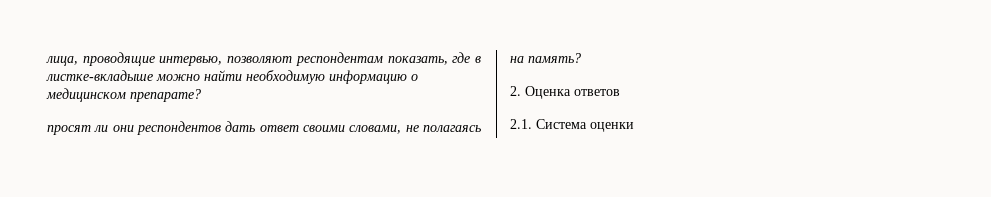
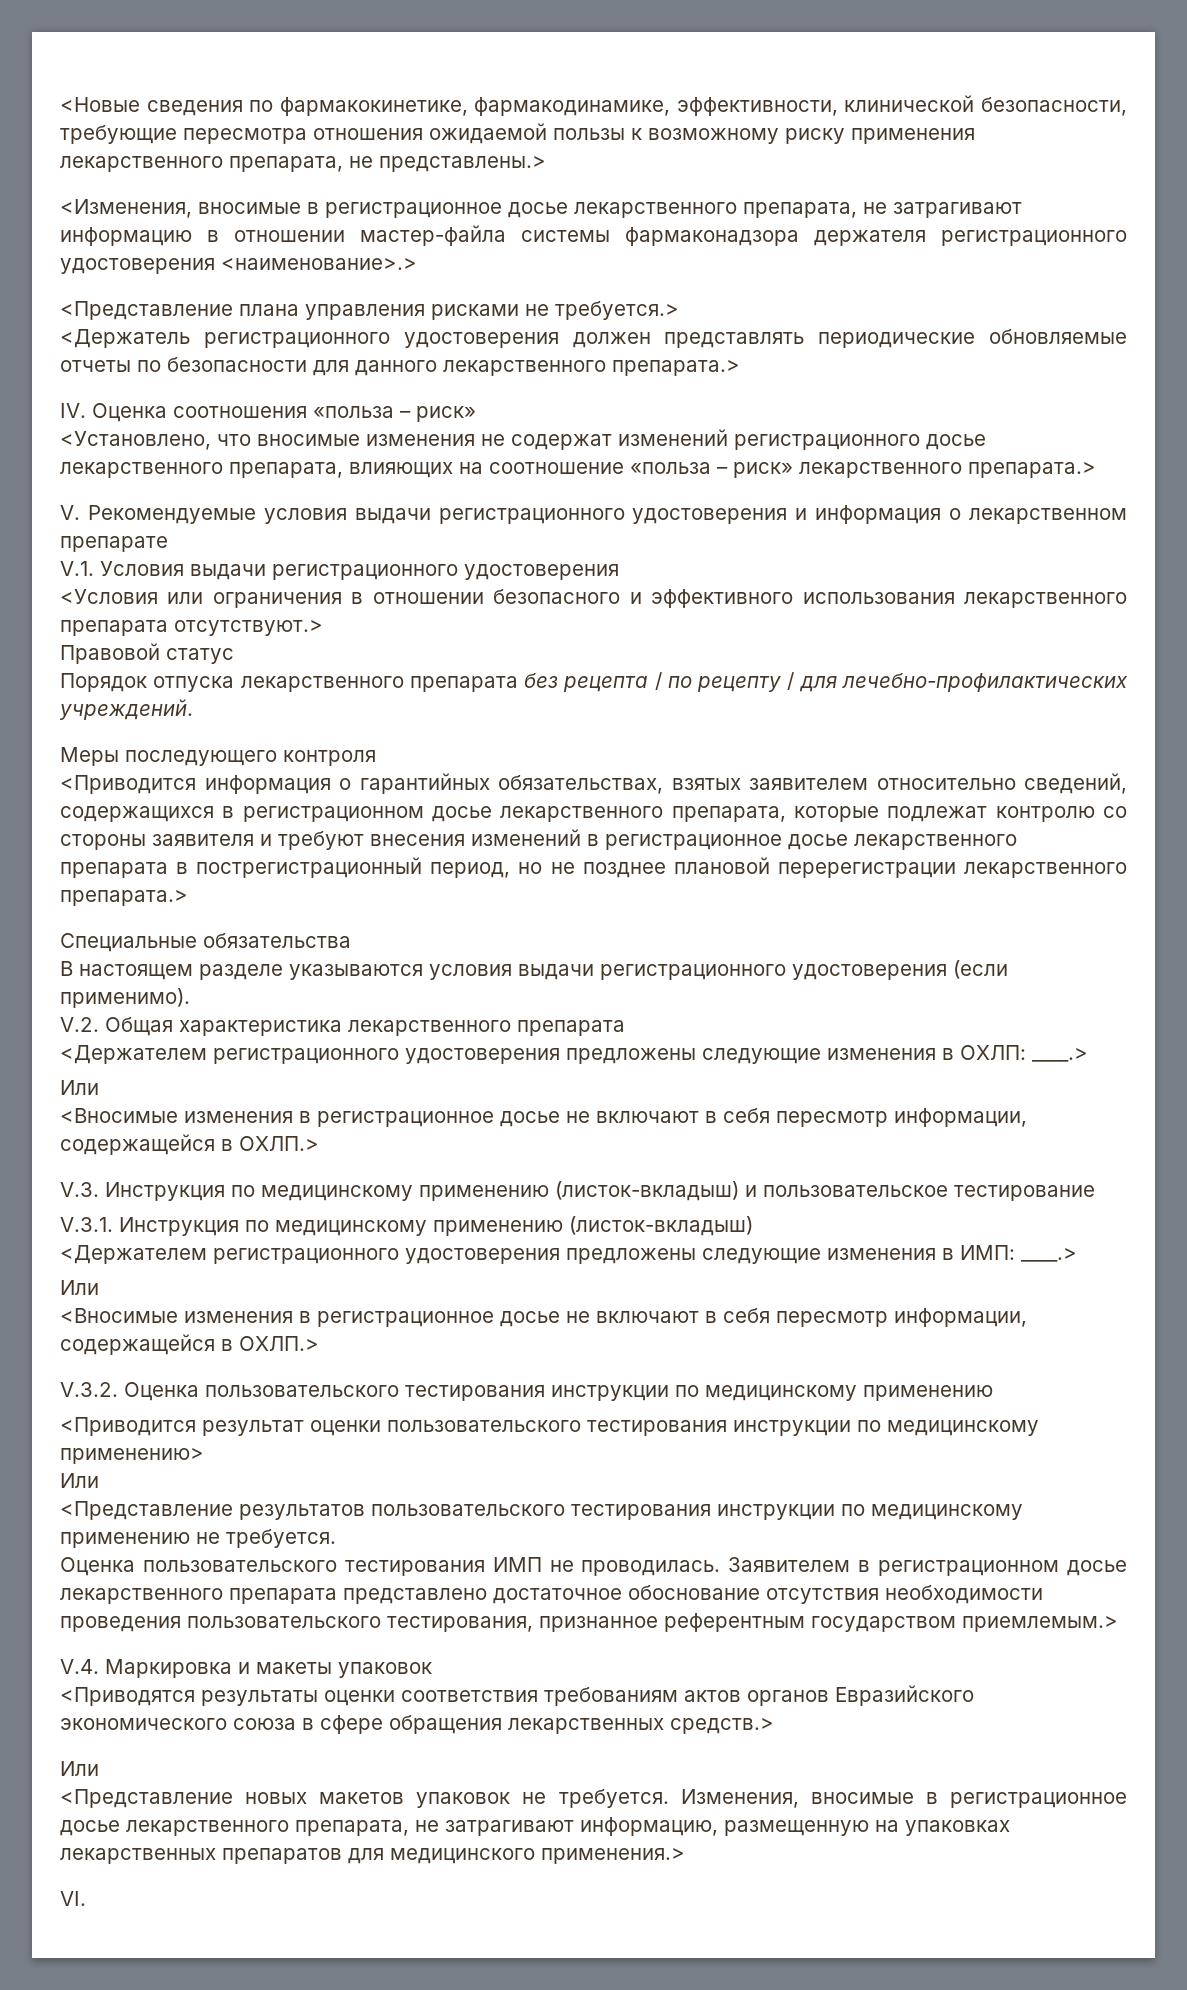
- лица, проводящие интервью, позволяют респондентам показать, где в листке-вкладыше можно найти необходимую информацию о медицинском препарате?
- просят ли они респондентов дать ответ своими словами, не полагаясь на память?
- 2. Оценка ответов
- 2.1. Система оценки
+ <Новые сведения по фармакокинетике, фармакодинамике, эффективности, клинической безопасности, требующие пересмотра отношения ожидаемой пользы к возможному риску применения лекарственного препарата, не представлены.>
+ <Изменения, вносимые в регистрационное досье лекарственного препарата, не затрагивают информацию в отношении мастер-файла системы фармаконадзора держателя регистрационного удостоверения <наименование>.>
+ <Представление плана управления рисками не требуется.>
+ <Держатель регистрационного удостоверения должен представлять периодические обновляемые отчеты по безопасности для данного лекарственного препарата.>
+ IV. Оценка соотношения «польза – риск»
+ <Установлено, что вносимые изменения не содержат изменений регистрационного досье лекарственного препарата, влияющих на соотношение «польза – риск» лекарственного препарата.>
+ V. Рекомендуемые условия выдачи регистрационного удостоверения и информация о лекарственном препарате
+ V.1. Условия выдачи регистрационного удостоверения
+ <Условия или ограничения в отношении безопасного и эффективного использования лекарственного препарата отсутствуют.>
+ Правовой статус
+ Порядок отпуска лекарственного препарата без рецепта / по рецепту / для лечебно-профилактических учреждений.
+ Меры последующего контроля
+ <Приводится информация о гарантийных обязательствах, взятых заявителем относительно сведений, содержащихся в регистрационном досье лекарственного препарата, которые подлежат контролю со стороны заявителя и требуют внесения изменений в регистрационное досье лекарственного препарата в пострегистрационный период, но не позднее плановой перерегистрации лекарственного препарата.>
+ Специальные обязательства
+ В настоящем разделе указываются условия выдачи регистрационного удостоверения (если применимо).
+ V.2. Общая характеристика лекарственного препарата
+ <Держателем регистрационного удостоверения предложены следующие изменения в ОХЛП: ____.>
+ Или
+ <Вносимые изменения в регистрационное досье не включают в себя пересмотр информации, содержащейся в ОХЛП.>
+ V.3. Инструкция по медицинскому применению (листок-вкладыш) и пользовательское тестирование
+ V.3.1. Инструкция по медицинскому применению (листок-вкладыш)
+ <Держателем регистрационного удостоверения предложены следующие изменения в ИМП: ____.>
+ Или
+ <Вносимые изменения в регистрационное досье не включают в себя пересмотр информации, содержащейся в ОХЛП.>
+ V.3.2. Оценка пользовательского тестирования инструкции по медицинскому применению
+ <Приводится результат оценки пользовательского тестирования инструкции по медицинскому применению>
+ Или
+ <Представление результатов пользовательского тестирования инструкции по медицинскому применению не требуется.
+ Оценка пользовательского тестирования ИМП не проводилась. Заявителем в регистрационном досье лекарственного препарата представлено достаточное обоснование отсутствия необходимости проведения пользовательского тестирования, признанное референтным государством приемлемым.>
+ V.4. Маркировка и макеты упаковок
+ <Приводятся результаты оценки соответствия требованиям актов органов Евразийского экономического союза в сфере обращения лекарственных средств.>
+ Или
+ <Представление новых макетов упаковок не требуется. Изменения, вносимые в регистрационное досье лекарственного препарата, не затрагивают информацию, размещенную на упаковках лекарственных препаратов для медицинского применения.>
+ VI.

